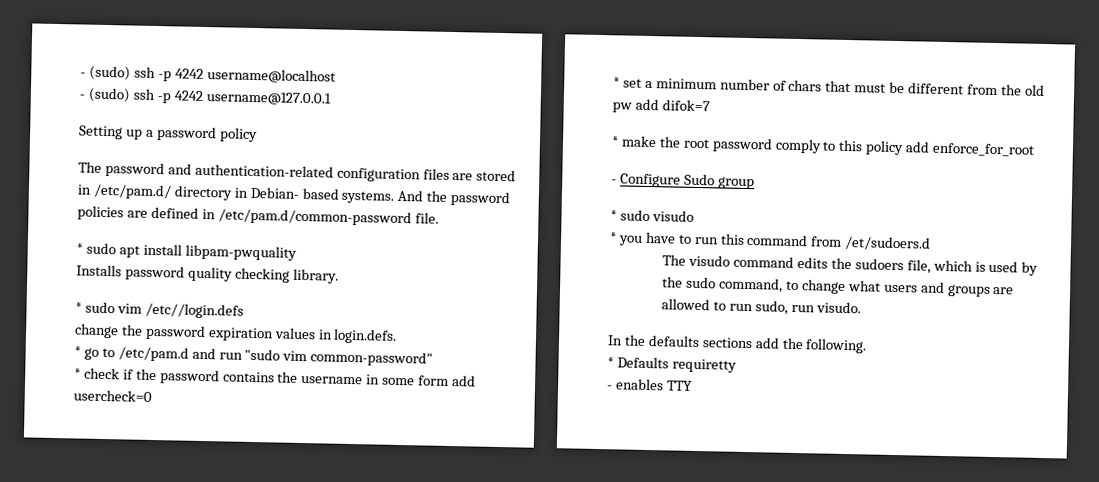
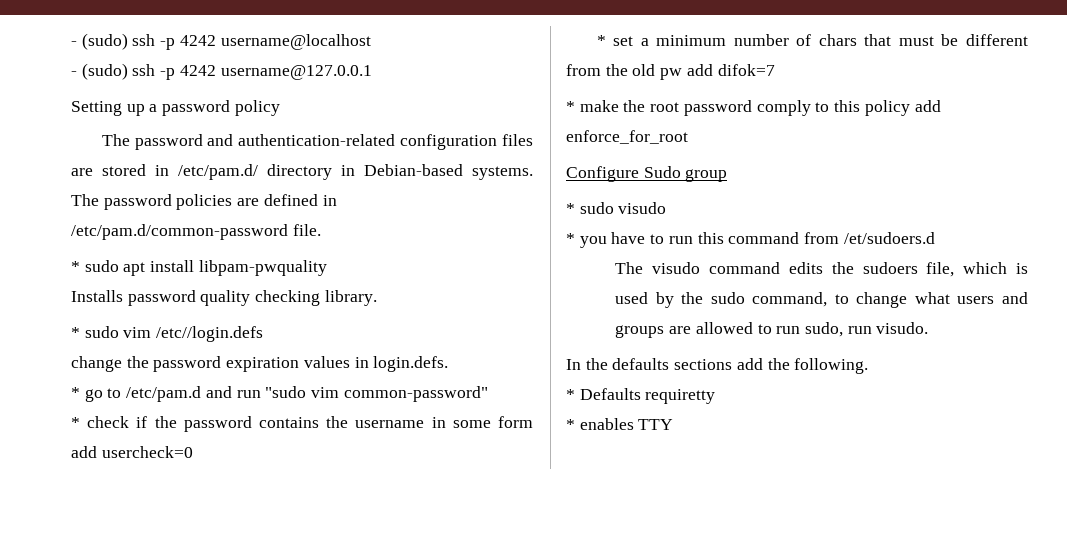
- The password and authentication-related configuration files are stored in /etc/pam.d/ directory in Debian- based systems. And the password policies are defined in /etc/pam.d/common-password file.
+ The password and authentication-related configuration files are stored in /etc/pam.d/ directory in Debian-based systems. The password policies are defined in /etc/pam.d/common-password file.
- - Configure Sudo group
+ Configure Sudo group
- - enables TTY
+ * enables TTY

